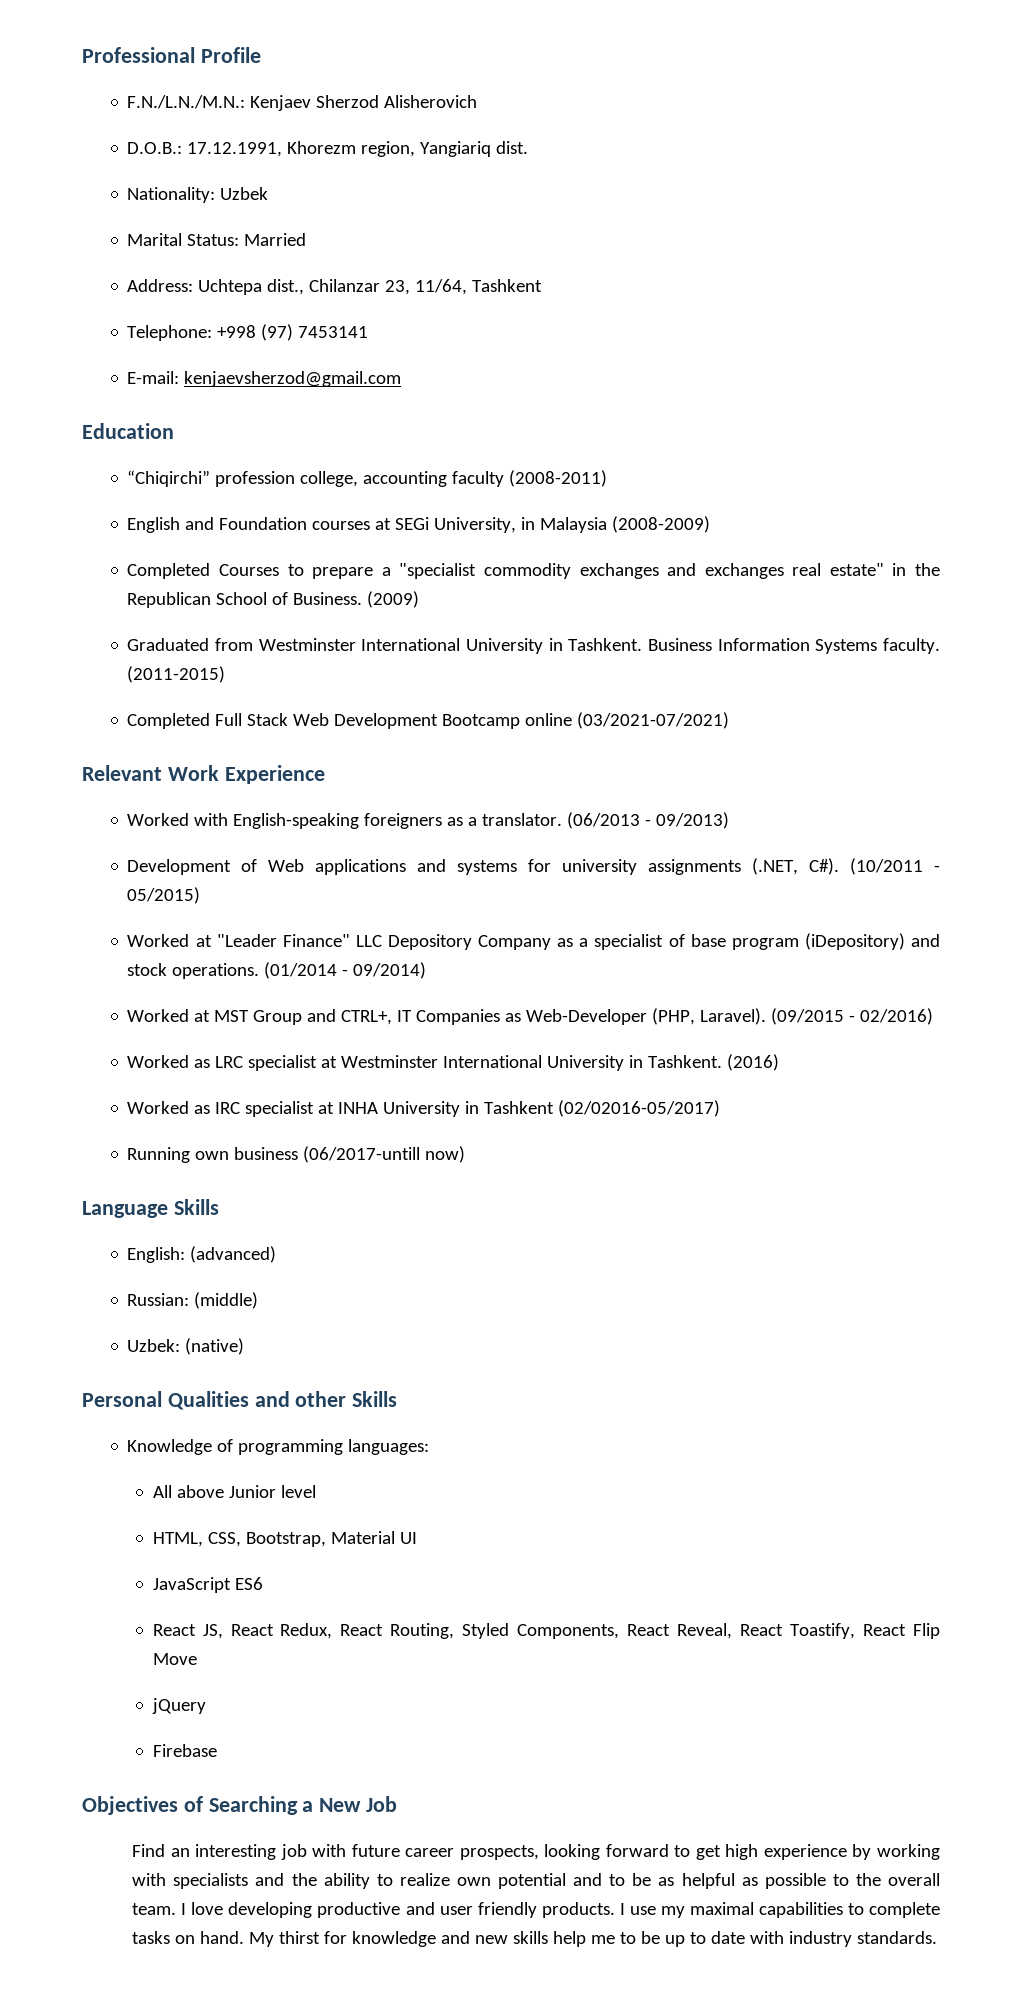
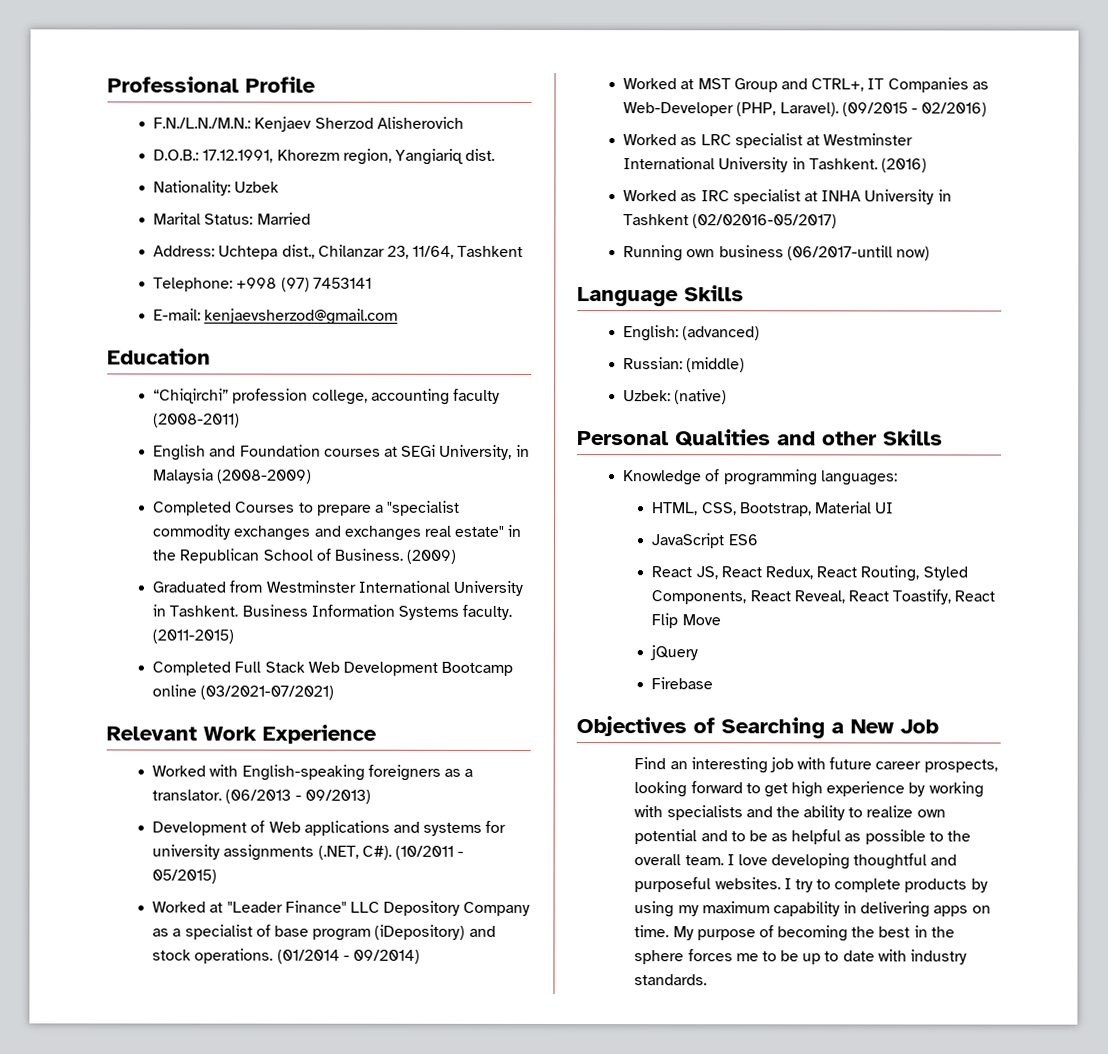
- All above Junior level
- I love developing productive and user friendly products. I use my maximal capabilities to complete tasks on hand. My thirst for knowledge and new skills help me to be up to date with industry standards.
+ I love developing thoughtful and purposeful websites. I try to complete products by using my maximum capability in delivering apps on time. My purpose of becoming the best in the sphere forces me to be up to date with industry standards.

